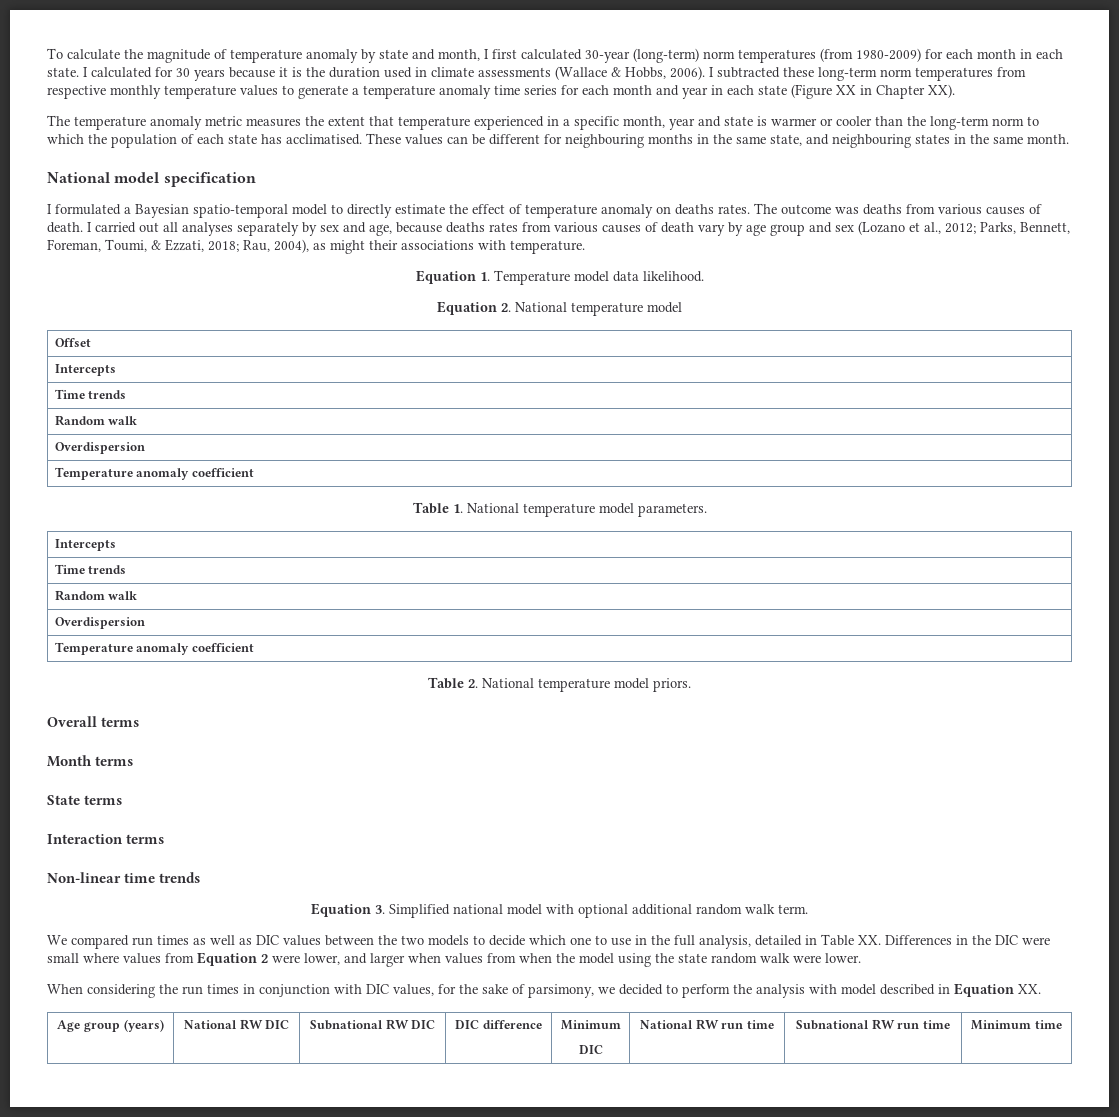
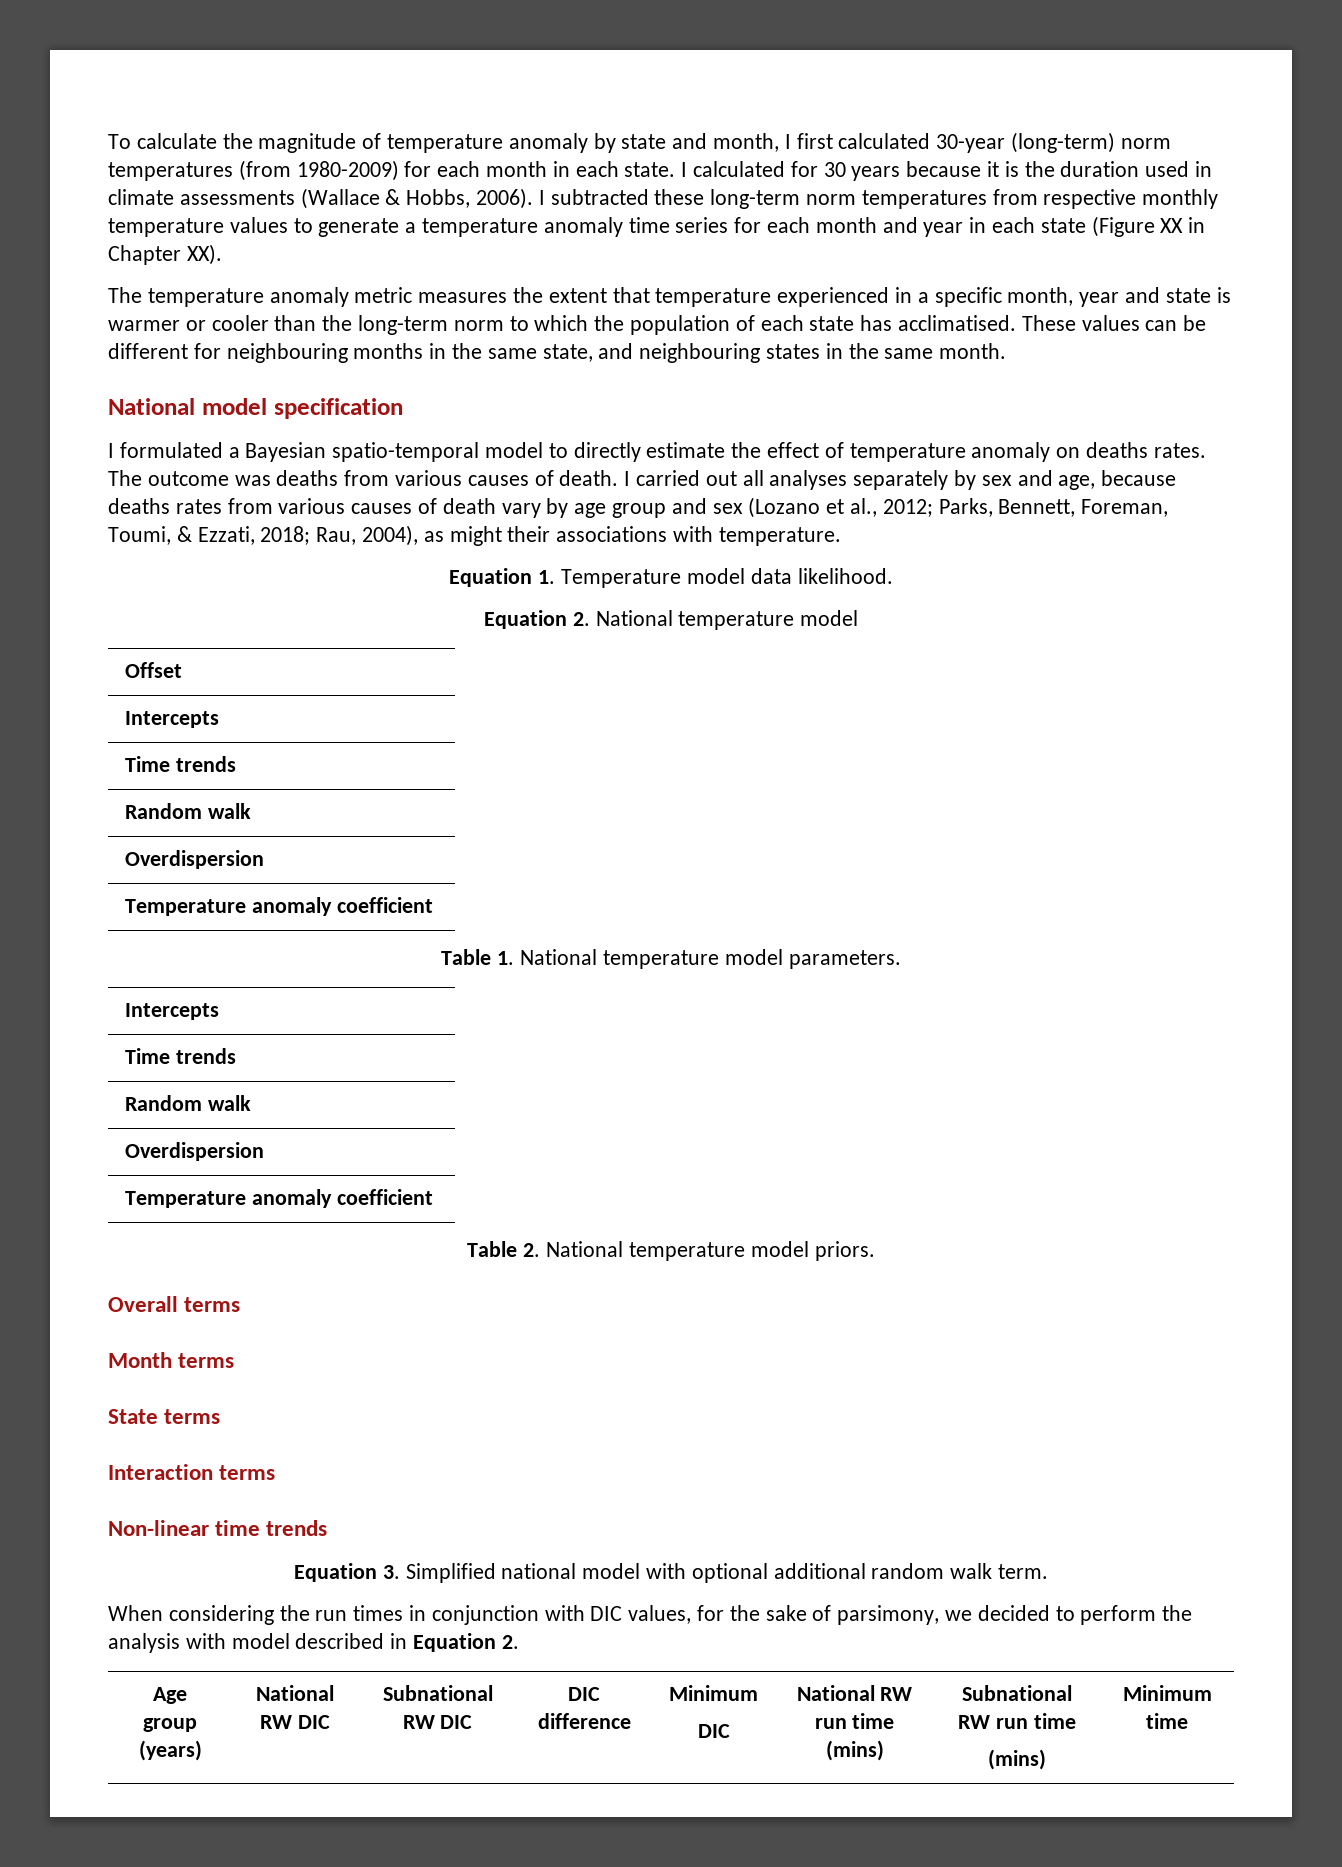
- We compared run times as well as DIC values between the two models to decide which one to use in the full analysis, detailed in Table XX. Differences in the DIC were small where values from Equation 2 were lower, and larger when values from when the model using the state random walk were lower.
- When considering the run times in conjunction with DIC values, for the sake of parsimony, we decided to perform the analysis with model described in Equation XX.
+ When considering the run times in conjunction with DIC values, for the sake of parsimony, we decided to perform the analysis with model described in Equation 2.
  Age group (years) | National RW DIC | Subnational RW DIC | DIC difference | Minimum
- DIC | National RW run time | Subnational RW run time | Minimum time
+ DIC | National RW run time (mins) | Subnational RW run time
+ (mins) | Minimum time

